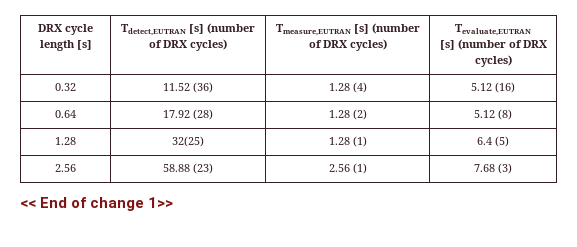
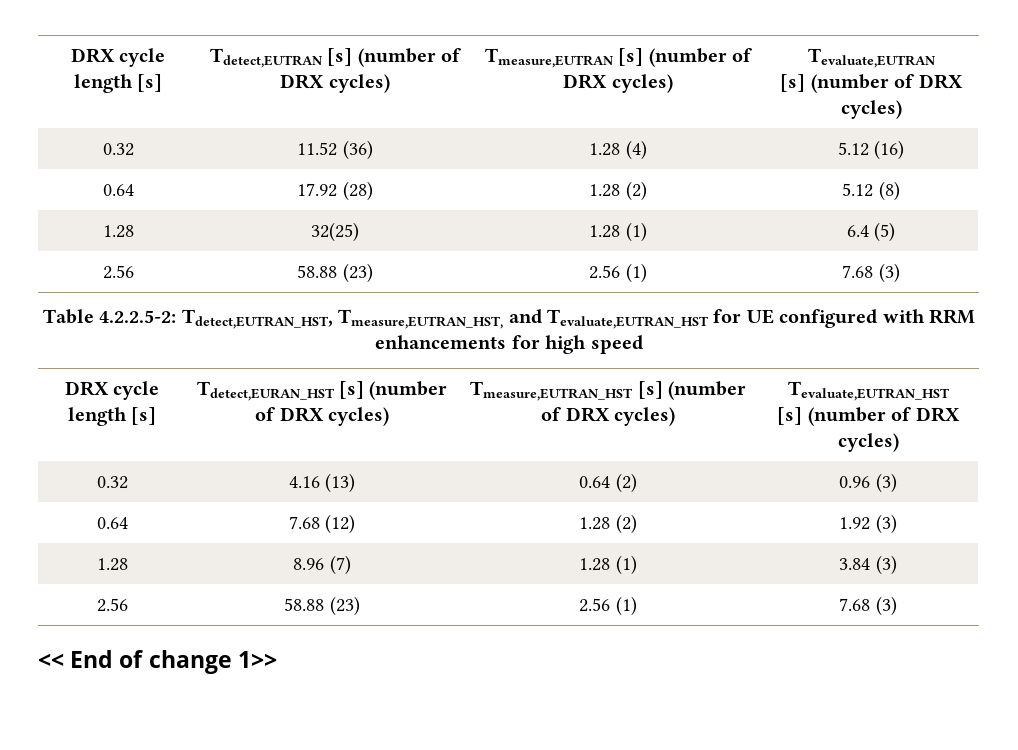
+ Table 4.2.2.5-2: Tdetect,EUTRAN_HST, Tmeasure,EUTRAN_HST, and Tevaluate,EUTRAN_HST for UE configured with RRM enhancements for high speed
+ DRX cycle length [s] | Tdetect,EURAN_HST [s] (number of DRX cycles) | Tmeasure,EUTRAN_HST [s] (number of DRX cycles) | Tevaluate,EUTRAN_HST
+ [s] (number of DRX cycles)
+ 0.32 | 4.16 (13) | 0.64 (2) | 0.96 (3)
+ 0.64 | 7.68 (12) | 1.28 (2) | 1.92 (3)
+ 1.28 | 8.96 (7) | 1.28 (1) | 3.84 (3)
+ 2.56 | 58.88 (23) | 2.56 (1) | 7.68 (3)

